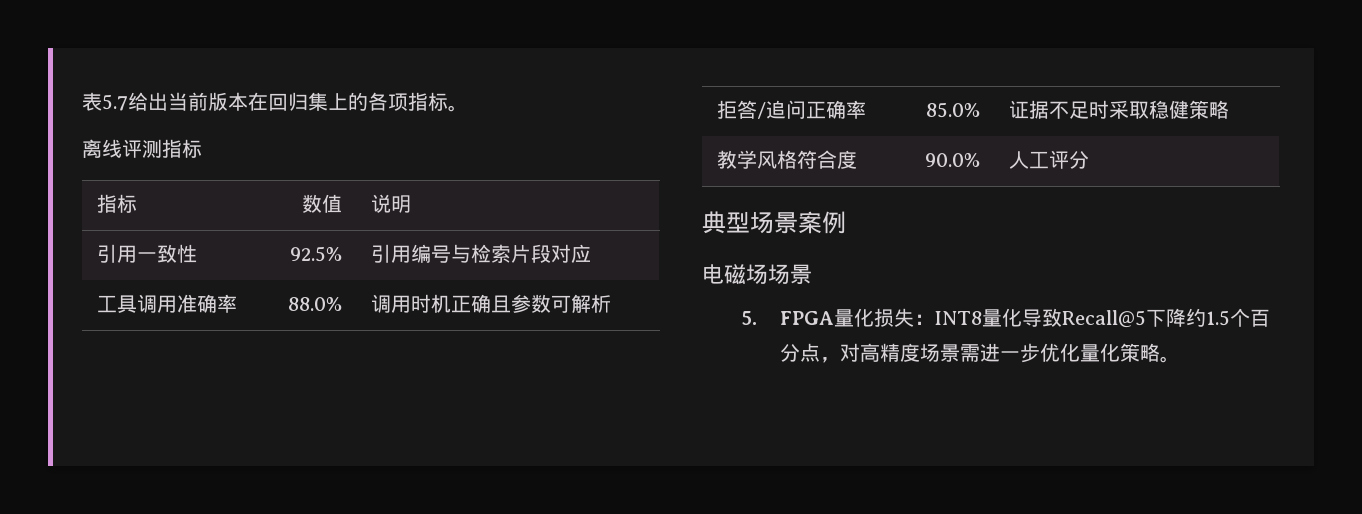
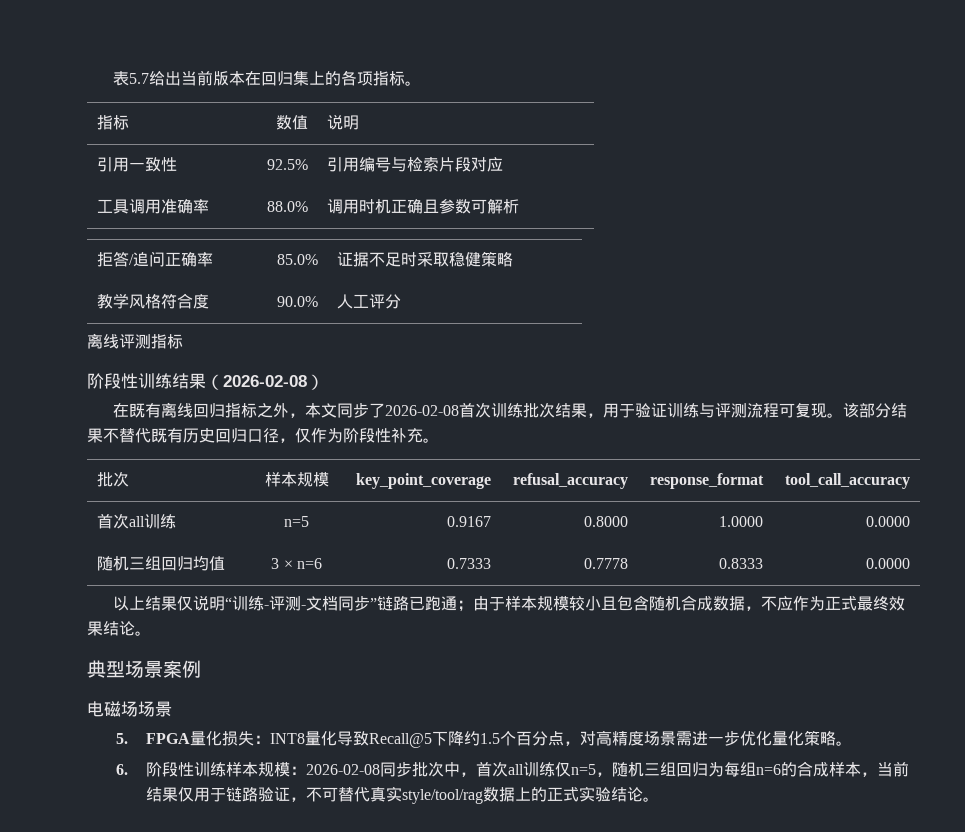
- 离线评测指标
+ 离线评测指标
+ 阶段性训练结果（2026-02-08）
+ 在既有离线回归指标之外，本文同步了2026-02-08首次训练批次结果，用于验证训练与评测流程可复现。该部分结果不替代既有历史回归口径，仅作为阶段性补充。
+ 批次 | 样本规模 | key_point_coverage | refusal_accuracy | response_format | tool_call_accuracy
+ 首次all训练 | n=5 | 0.9167 | 0.8000 | 1.0000 | 0.0000
+ 随机三组回归均值 | 3 × n=6 | 0.7333 | 0.7778 | 0.8333 | 0.0000
+ 以上结果仅说明“训练-评测-文档同步”链路已跑通；由于样本规模较小且包含随机合成数据，不应作为正式最终效果结论。
+ 6.阶段性训练样本规模：2026-02-08同步批次中，首次all训练仅n=5，随机三组回归为每组n=6的合成样本，当前结果仅用于链路验证，不可替代真实style/tool/rag数据上的正式实验结论。

